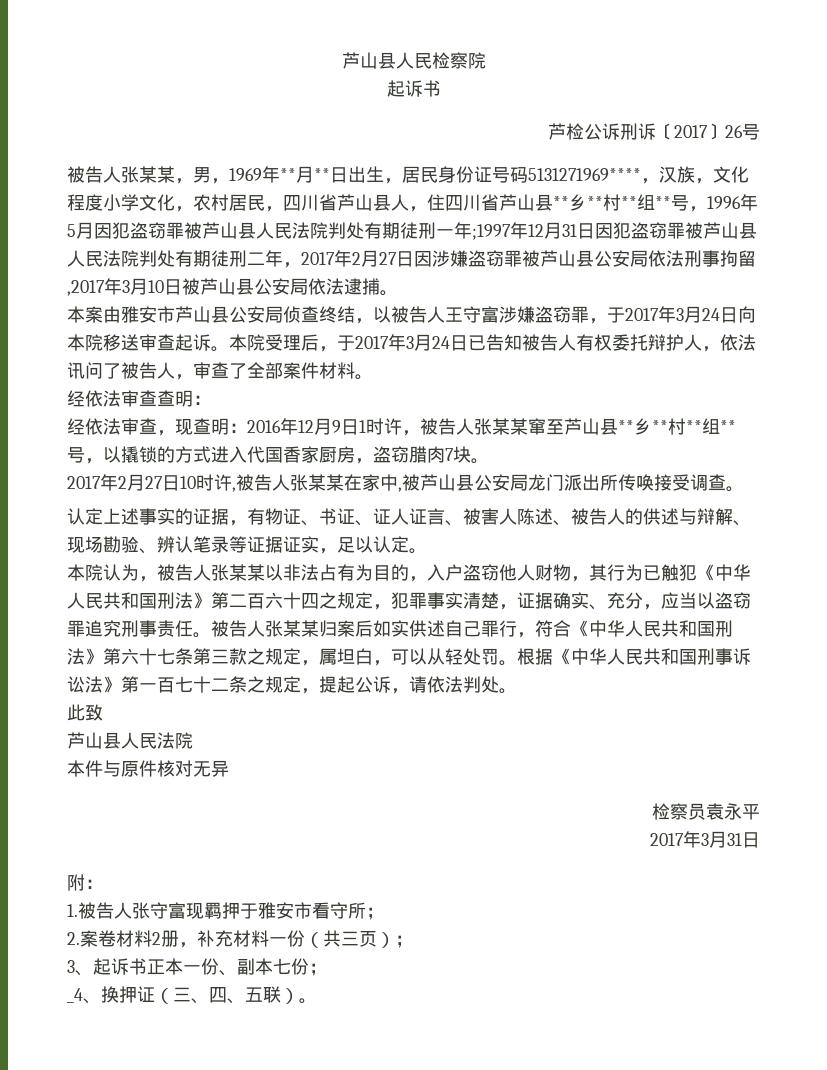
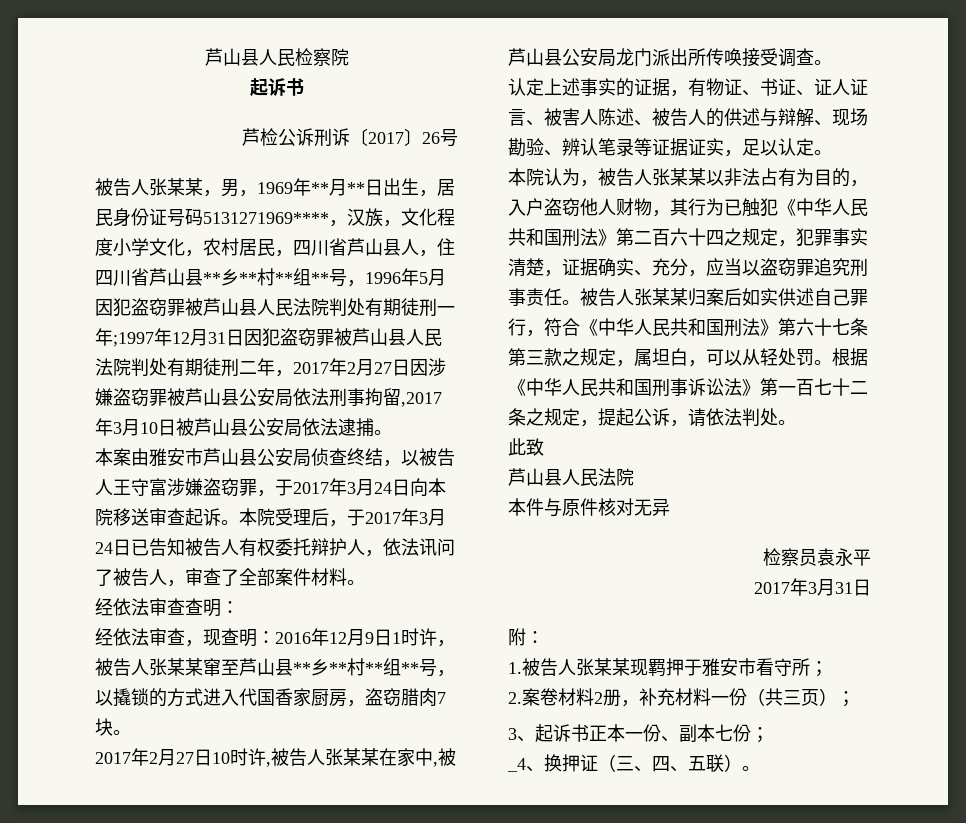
- 1.被告人张守富现羁押于雅安市看守所；
+ 1.被告人张某某现羁押于雅安市看守所；

